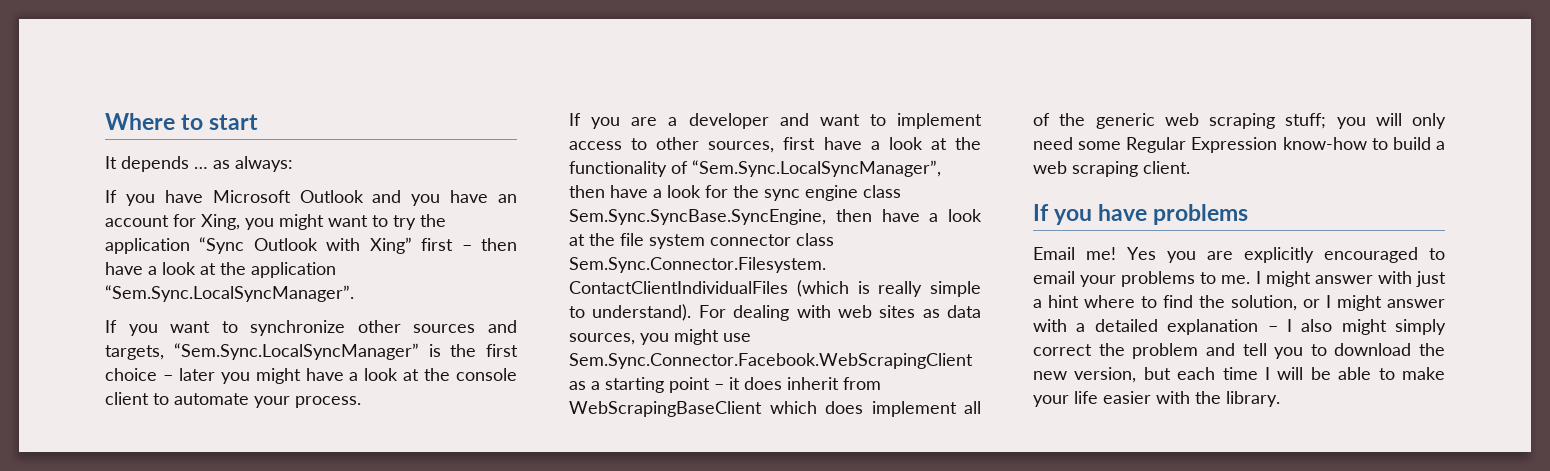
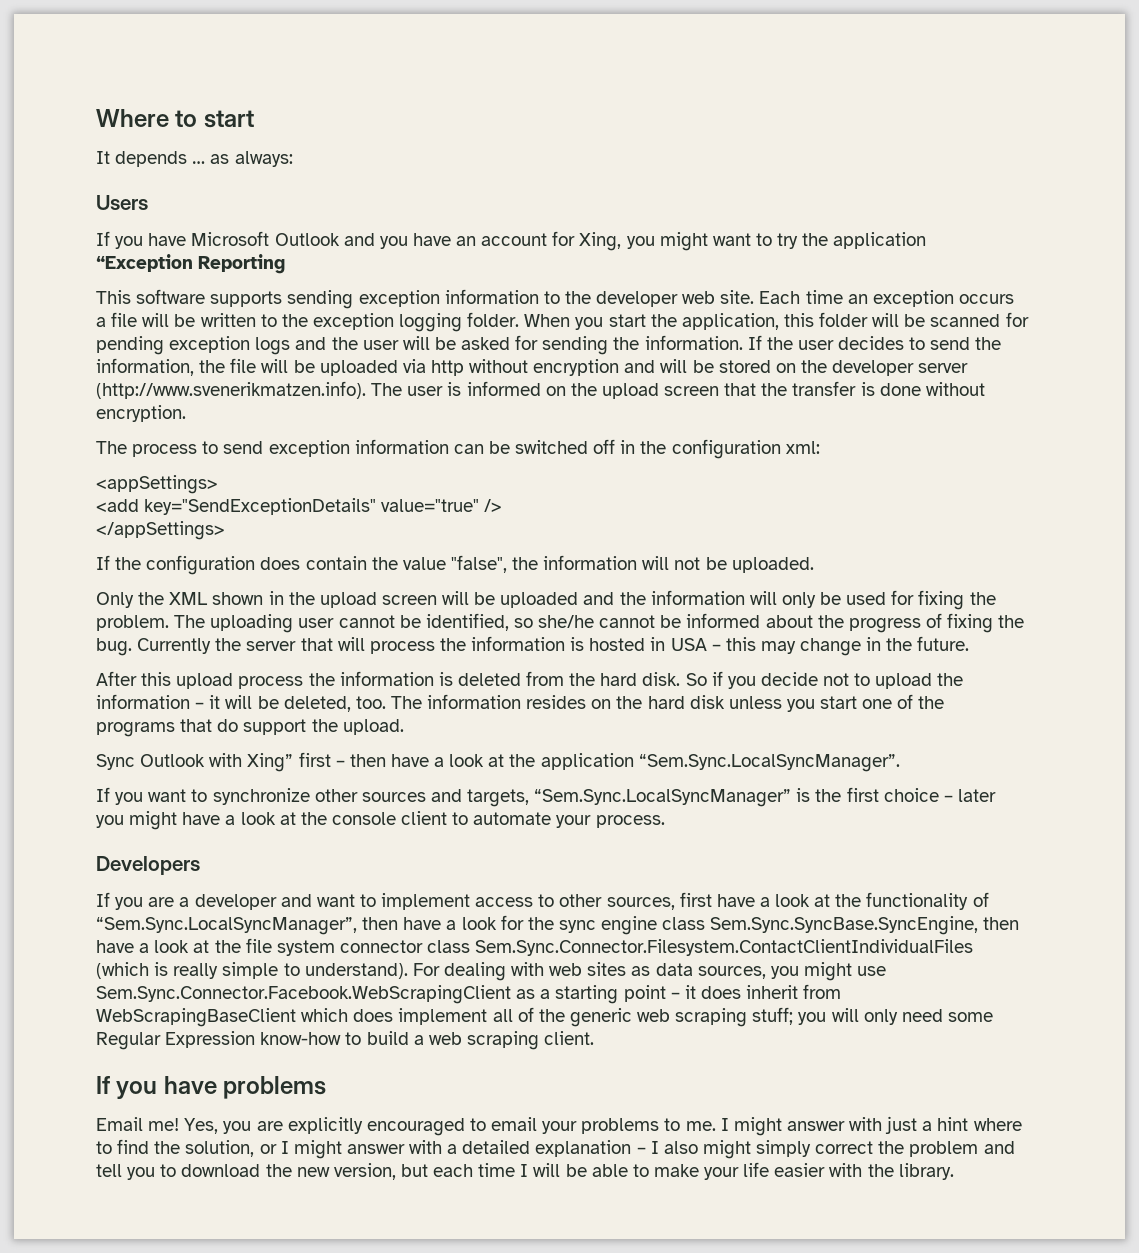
+ Users
- If you have Microsoft Outlook and you have an account for Xing, you might want to try the application “Sync Outlook with Xing” first – then have a look at the application “Sem.Sync.LocalSyncManager”.
+ If you have Microsoft Outlook and you have an account for Xing, you might want to try the application “Exception Reporting
+ This software supports sending exception information to the developer web site. Each time an exception occurs a file will be written to the exception logging folder. When you start the application, this folder will be scanned for pending exception logs and the user will be asked for sending the information. If the user decides to send the information, the file will be uploaded via http without encryption and will be stored on the developer server (http://www.svenerikmatzen.info). The user is informed on the upload screen that the transfer is done without encryption.
+ The process to send exception information can be switched off in the configuration xml:
+ <appSettings>
+ <add key="SendExceptionDetails" value="true" />
+ </appSettings>
+ If the configuration does contain the value "false", the information will not be uploaded.
+ Only the XML shown in the upload screen will be uploaded and the information will only be used for fixing the problem. The uploading user cannot be identified, so she/he cannot be informed about the progress of fixing the bug. Currently the server that will process the information is hosted in USA – this may change in the future.
+ After this upload process the information is deleted from the hard disk. So if you decide not to upload the information – it will be deleted, too. The information resides on the hard disk unless you start one of the programs that do support the upload.
+ Sync Outlook with Xing” first – then have a look at the application “Sem.Sync.LocalSyncManager”.
+ Developers
- Yes you are explicitly encouraged to email your problems to me.
+ Yes, you are explicitly encouraged to email your problems to me.

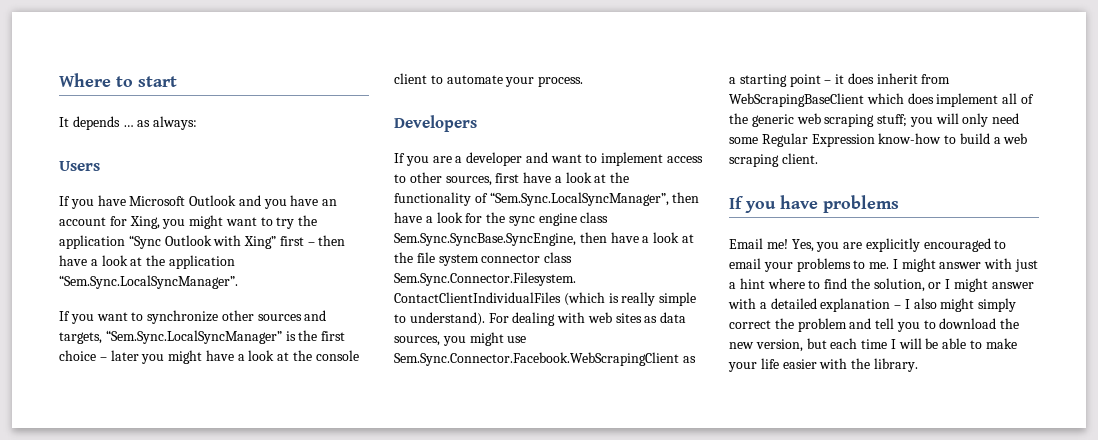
- If you have Microsoft Outlook and you have an account for Xing, you might want to try the application “Exception Reporting
- This software supports sending exception information to the developer web site. Each time an exception occurs a file will be written to the exception logging folder. When you start the application, this folder will be scanned for pending exception logs and the user will be asked for sending the information. If the user decides to send the information, the file will be uploaded via http without encryption and will be stored on the developer server (http://www.svenerikmatzen.info). The user is informed on the upload screen that the transfer is done without encryption.
- The process to send exception information can be switched off in the configuration xml:
- <appSettings>
- <add key="SendExceptionDetails" value="true" />
- </appSettings>
- If the configuration does contain the value "false", the information will not be uploaded.
- Only the XML shown in the upload screen will be uploaded and the information will only be used for fixing the problem. The uploading user cannot be identified, so she/he cannot be informed about the progress of fixing the bug. Currently the server that will process the information is hosted in USA – this may change in the future.
- After this upload process the information is deleted from the hard disk. So if you decide not to upload the information – it will be deleted, too. The information resides on the hard disk unless you start one of the programs that do support the upload.
- Sync Outlook with Xing” first – then have a look at the application “Sem.Sync.LocalSyncManager”.
+ If you have Microsoft Outlook and you have an account for Xing, you might want to try the application “Sync Outlook with Xing” first – then have a look at the application “Sem.Sync.LocalSyncManager”.

